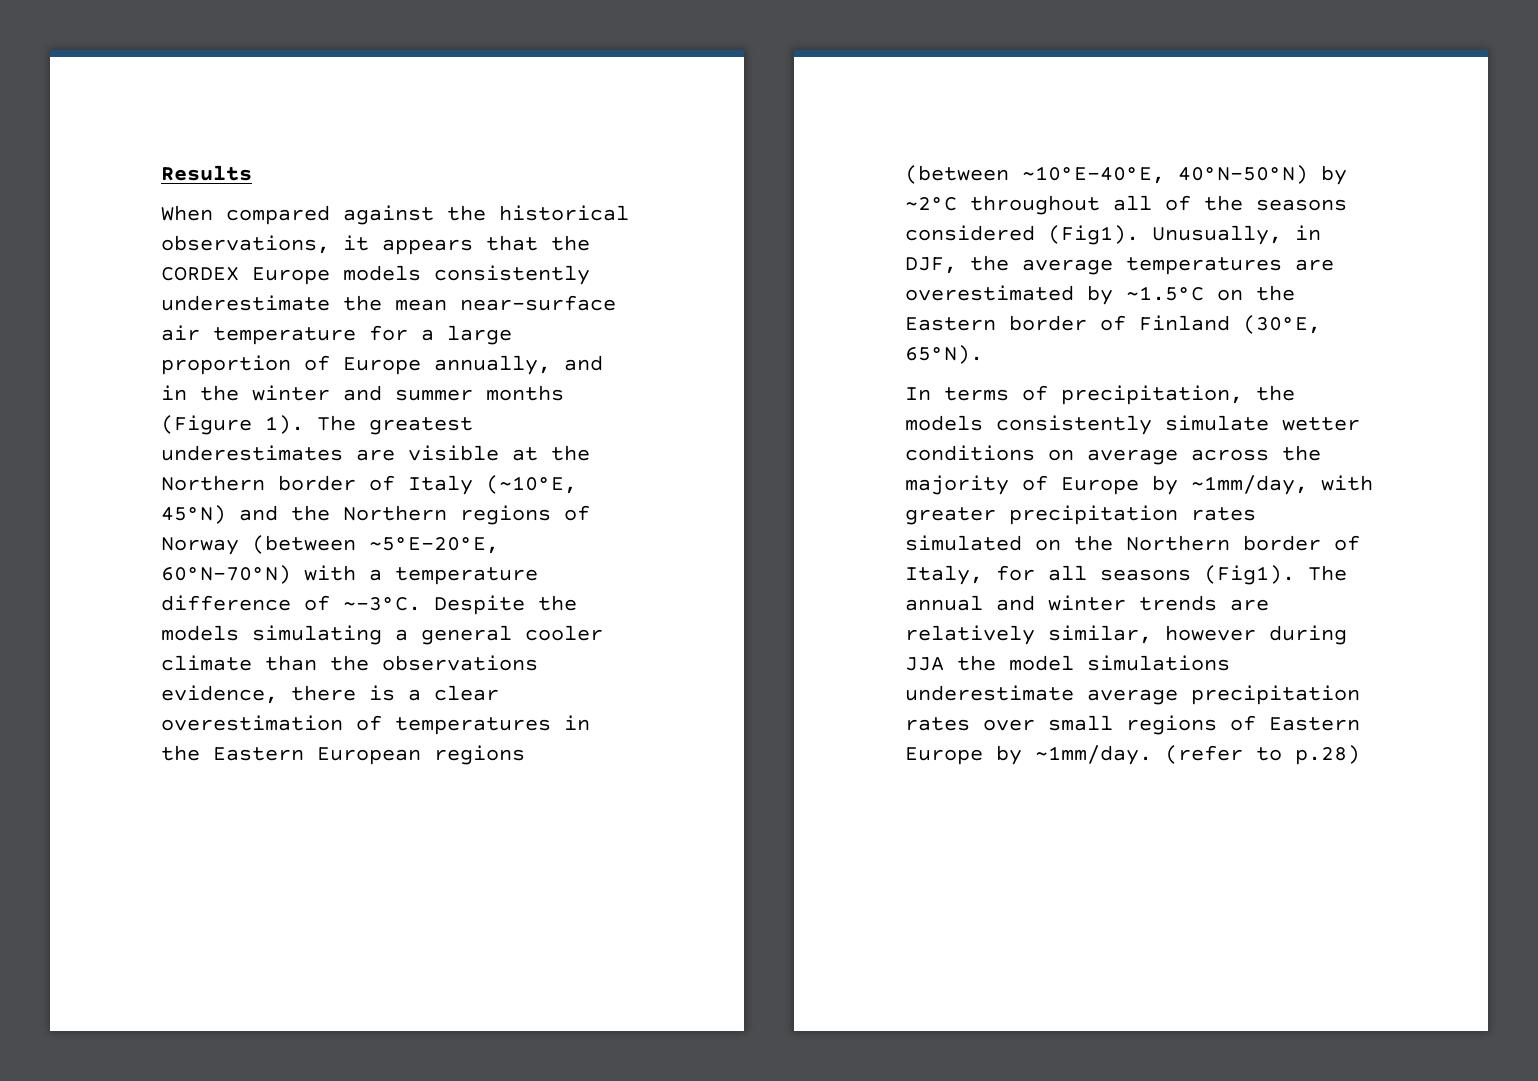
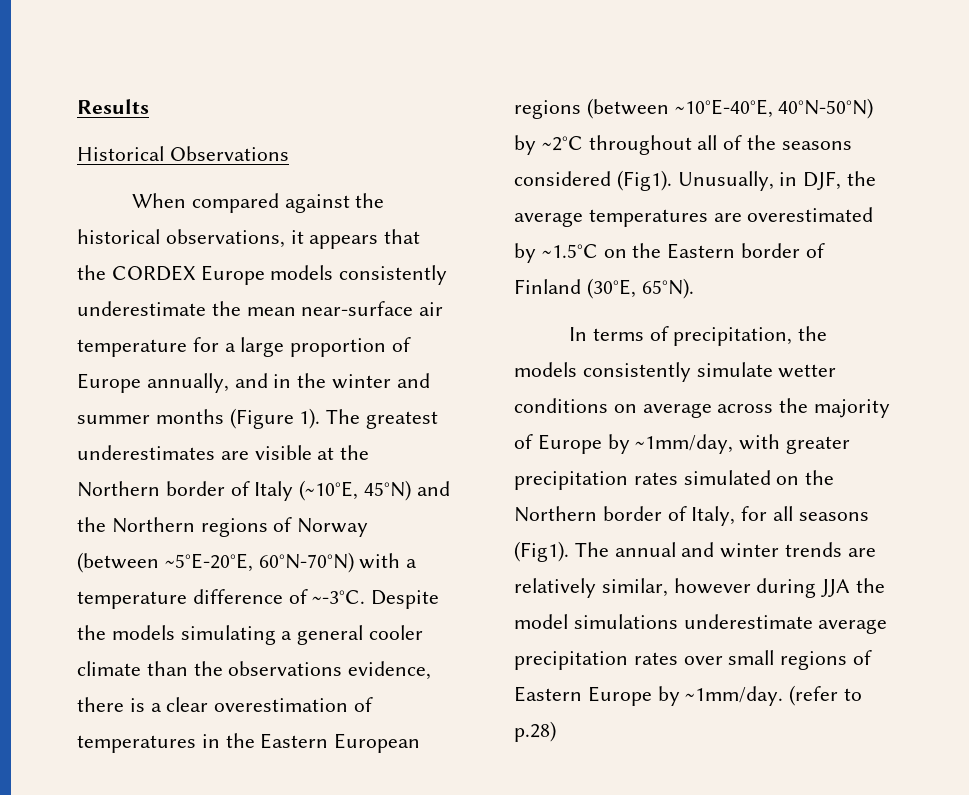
+ Historical Observations

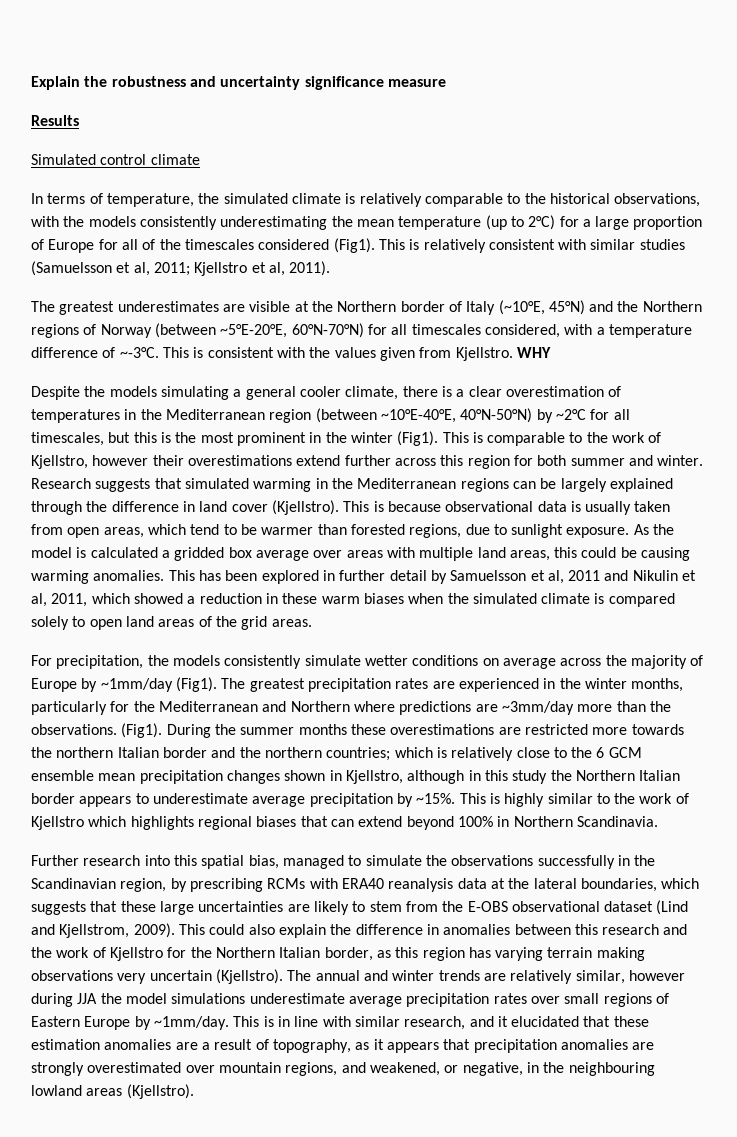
+ Explain the robustness and uncertainty significance measure
  Results
- Historical Observations
- When compared against the historical observations, it appears that the CORDEX Europe models consistently underestimate the mean near-surface air temperature for a large proportion of Europe annually, and in the winter and summer months (Figure 1). The greatest underestimates are visible at the Northern border of Italy (~10°E, 45°N) and the Northern regions of Norway (between ~5°E-20°E, 60°N-70°N) with a temperature difference of ~-3°C. Despite the models simulating a general cooler climate than the observations evidence, there is a clear overestimation of temperatures in the Eastern European regions (between ~10°E-40°E, 40°N-50°N) by ~2°C throughout all of the seasons considered (Fig1). Unusually, in DJF, the average temperatures are overestimated by ~1.5°C on the Eastern border of Finland (30°E, 65°N).
- In terms of precipitation, the models consistently simulate wetter conditions on average across the majority of Europe by ~1mm/day, with greater precipitation rates simulated on the Northern border of Italy, for all seasons (Fig1).
+ Simulated control climate
+ In terms of temperature, the simulated climate is relatively comparable to the historical observations, with the models consistently underestimating the mean temperature (up to 2°C) for a large proportion of Europe for all of the timescales considered (Fig1). This is relatively consistent with similar studies (Samuelsson et al, 2011; Kjellstro et al, 2011).
+ The greatest underestimates are visible at the Northern border of Italy (~10°E, 45°N) and the Northern regions of Norway (between ~5°E-20°E, 60°N-70°N) for all timescales considered, with a temperature difference of ~-3°C. This is consistent with the values given from Kjellstro. WHY
+ Despite the models simulating a general cooler climate, there is a clear overestimation of temperatures in the Mediterranean region (between ~10°E-40°E, 40°N-50°N) by ~2°C for all timescales, but this is the most prominent in the winter (Fig1). This is comparable to the work of Kjellstro, however their overestimations extend further across this region for both summer and winter. Research suggests that simulated warming in the Mediterranean regions can be largely explained through the difference in land cover (Kjellstro). This is because observational data is usually taken from open areas, which tend to be warmer than forested regions, due to sunlight exposure. As the model is calculated a gridded box average over areas with multiple land areas, this could be causing warming anomalies. This has been explored in further detail by Samuelsson et al, 2011 and Nikulin et al, 2011, which showed a reduction in these warm biases when the simulated climate is compared solely to open land areas of the grid areas.
+ For precipitation, the models consistently simulate wetter conditions on average across the majority of Europe by ~1mm/day (Fig1). The greatest precipitation rates are experienced in the winter months, particularly for the Mediterranean and Northern where predictions are ~3mm/day more than the observations. (Fig1). During the summer months these overestimations are restricted more towards the northern Italian border and the northern countries; which is relatively close to the 6 GCM ensemble mean precipitation changes shown in Kjellstro, although in this study the Northern Italian border appears to underestimate average precipitation by ~15%. This is highly similar to the work of Kjellstro which highlights regional biases that can extend beyond 100% in Northern Scandinavia.
+ Further research into this spatial bias, managed to simulate the observations successfully in the Scandinavian region, by prescribing RCMs with ERA40 reanalysis data at the lateral boundaries, which suggests that these large uncertainties are likely to stem from the E-OBS observational dataset (Lind and Kjellstrom, 2009). This could also explain the difference in anomalies between this research and the work of Kjellstro for the Northern Italian border, as this region has varying terrain making observations very uncertain (Kjellstro).
- (refer to p.28)
+ This is in line with similar research, and it elucidated that these estimation anomalies are a result of topography, as it appears that precipitation anomalies are strongly overestimated over mountain regions, and weakened, or negative, in the neighbouring lowland areas (Kjellstro).

